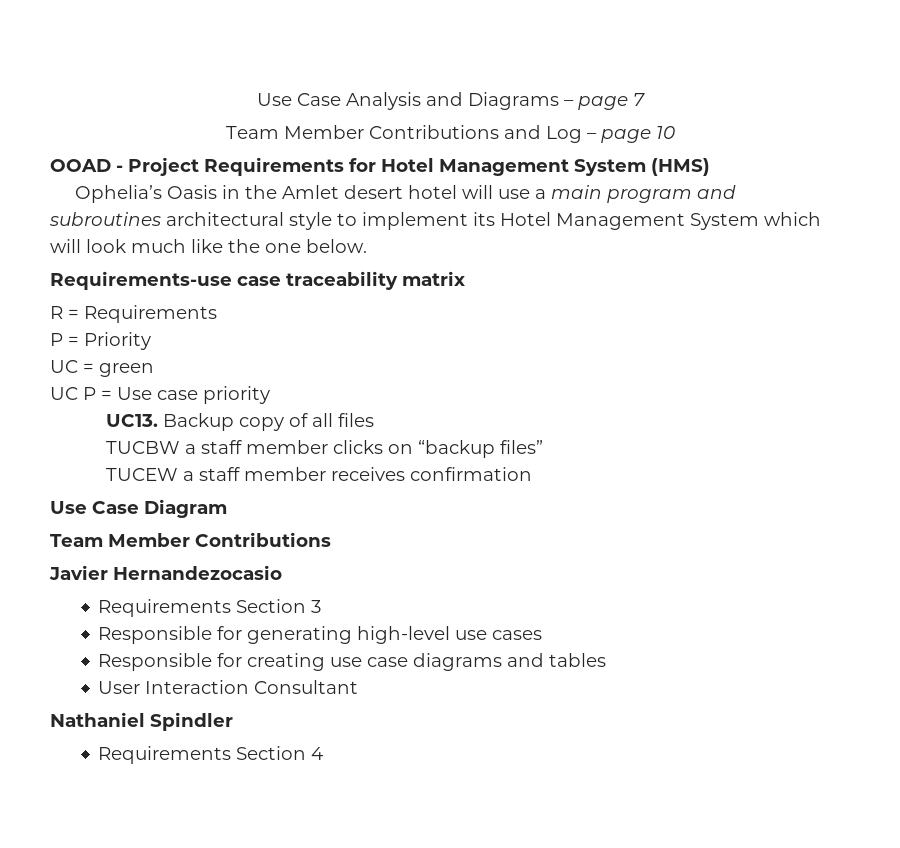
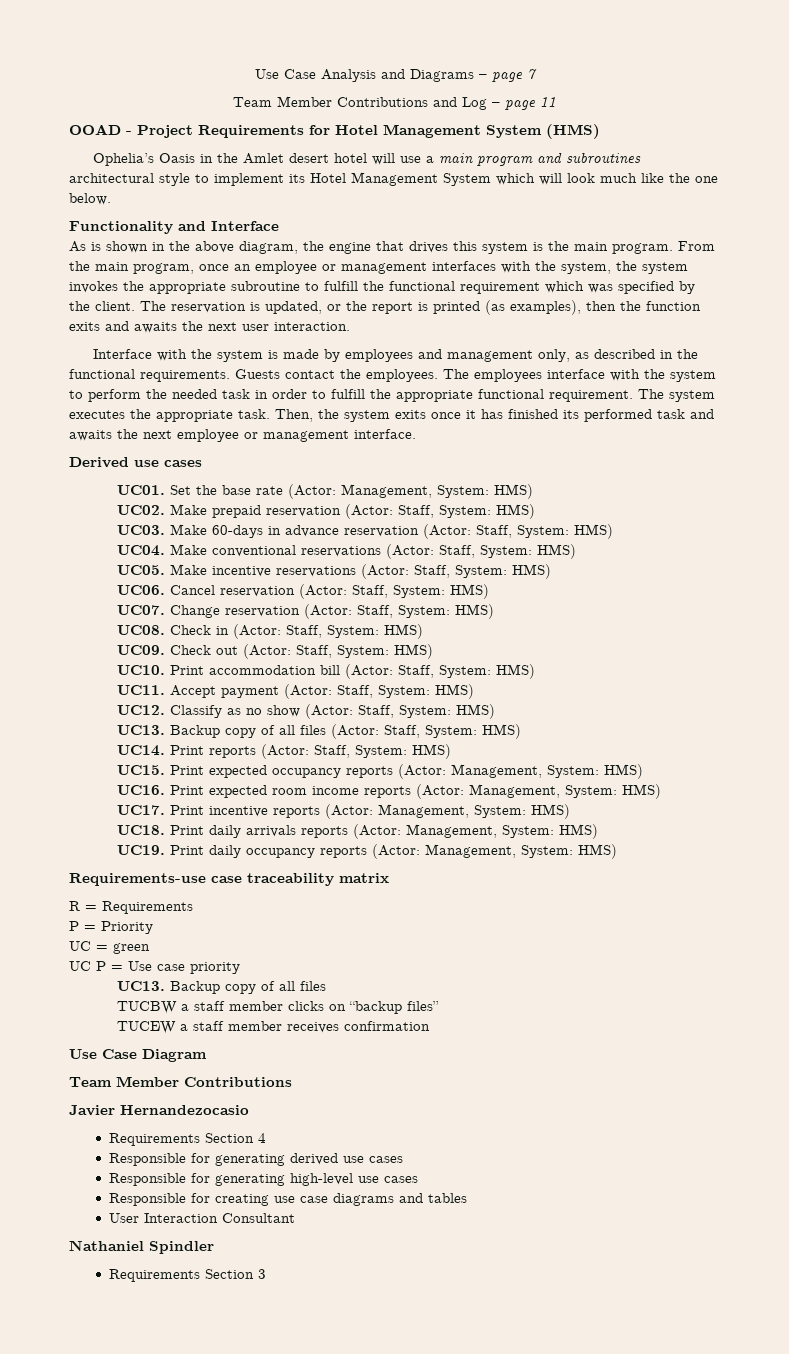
- Team Member Contributions and Log – page 10
+ Team Member Contributions and Log – page 11
+ Functionality and Interface
+ As is shown in the above diagram, the engine that drives this system is the main program. From the main program, once an employee or management interfaces with the system, the system invokes the appropriate subroutine to fulfill the functional requirement which was specified by the client. The reservation is updated, or the report is printed (as examples), then the function exits and awaits the next user interaction.
+ Interface with the system is made by employees and management only, as described in the functional requirements. Guests contact the employees. The employees interface with the system to perform the needed task in order to fulfill the appropriate functional requirement. The system executes the appropriate task. Then, the system exits once it has finished its performed task and awaits the next employee or management interface.
+ Derived use cases
+ UC01. Set the base rate (Actor: Management, System: HMS)
+ UC02. Make prepaid reservation (Actor: Staff, System: HMS)
+ UC03. Make 60-days in advance reservation (Actor: Staff, System: HMS)
+ UC04. Make conventional reservations (Actor: Staff, System: HMS)
+ UC05. Make incentive reservations (Actor: Staff, System: HMS)
+ UC06. Cancel reservation (Actor: Staff, System: HMS)
+ UC07. Change reservation (Actor: Staff, System: HMS)
+ UC08. Check in (Actor: Staff, System: HMS)
+ UC09. Check out (Actor: Staff, System: HMS)
+ UC10. Print accommodation bill (Actor: Staff, System: HMS)
+ UC11. Accept payment (Actor: Staff, System: HMS)
+ UC12. Classify as no show (Actor: Staff, System: HMS)
+ UC13. Backup copy of all files (Actor: Staff, System: HMS)
+ UC14. Print reports (Actor: Staff, System: HMS)
+ UC15. Print expected occupancy reports (Actor: Management, System: HMS)
+ UC16. Print expected room income reports (Actor: Management, System: HMS)
+ UC17. Print incentive reports (Actor: Management, System: HMS)
+ UC18. Print daily arrivals reports (Actor: Management, System: HMS)
+ UC19. Print daily occupancy reports (Actor: Management, System: HMS)
- Requirements Section 3
+ Requirements Section 4
+ Responsible for generating derived use cases
- Requirements Section 4
+ Requirements Section 3

